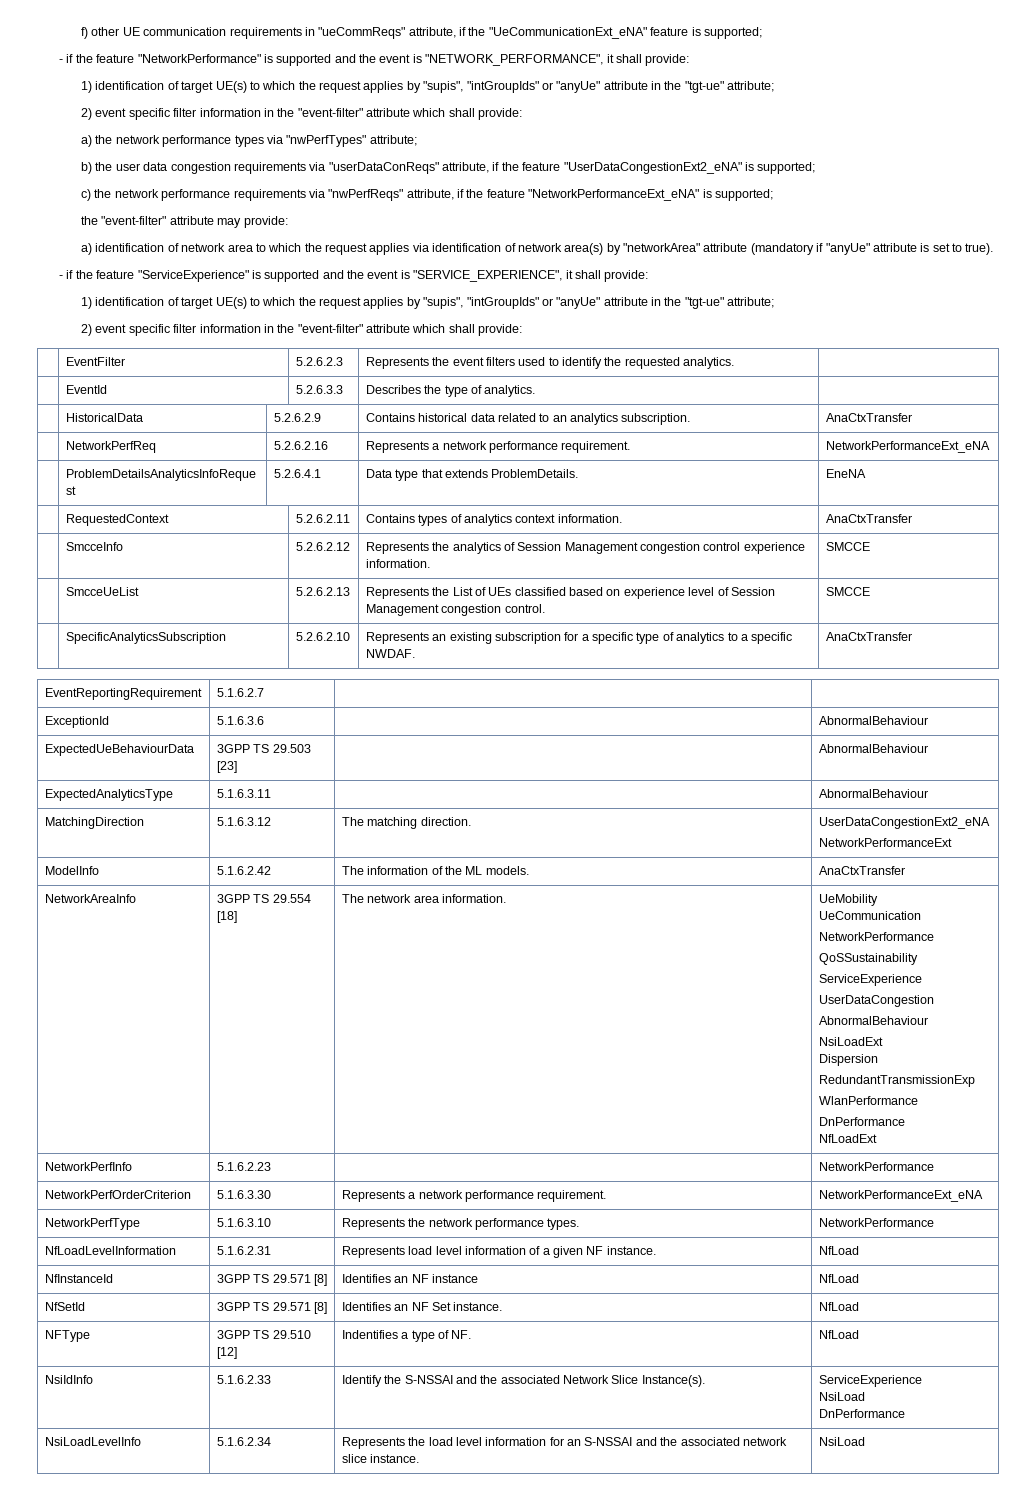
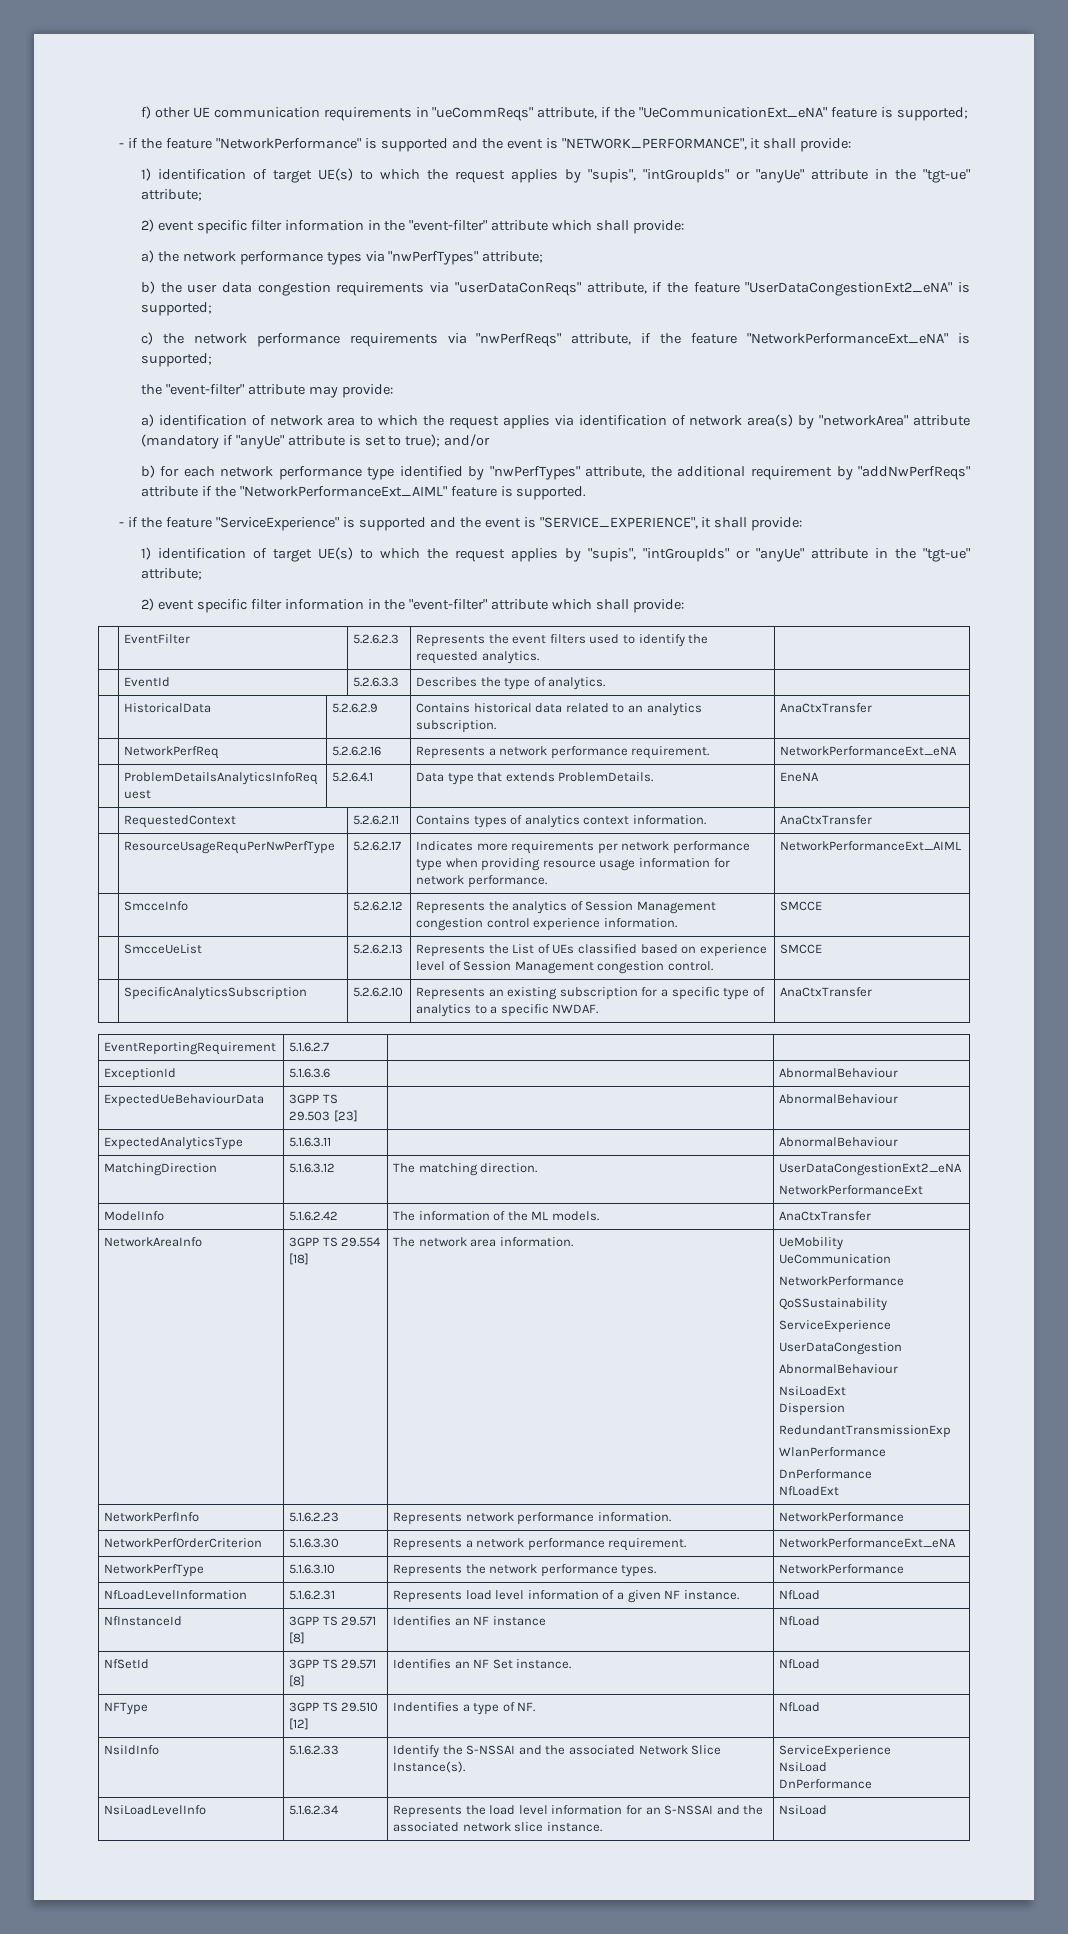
- a) identification of network area to which the request applies via identification of network area(s) by "networkArea" attribute (mandatory if "anyUe" attribute is set to true).
+ a) identification of network area to which the request applies via identification of network area(s) by "networkArea" attribute (mandatory if "anyUe" attribute is set to true); and/or
+ b) for each network performance type identified by "nwPerfTypes" attribute, the additional requirement by "addNwPerfReqs" attribute if the "NetworkPerformanceExt_AIML" feature is supported.
+ | ResourceUsageRequPerNwPerfType | 5.2.6.2.17 | Indicates more requirements per network performance type when providing resource usage information for network performance. | NetworkPerformanceExt_AIML
- NetworkPerfInfo | 5.1.6.2.23 | | NetworkPerformance
+ NetworkPerfInfo | 5.1.6.2.23 | Represents network performance information. | NetworkPerformance

